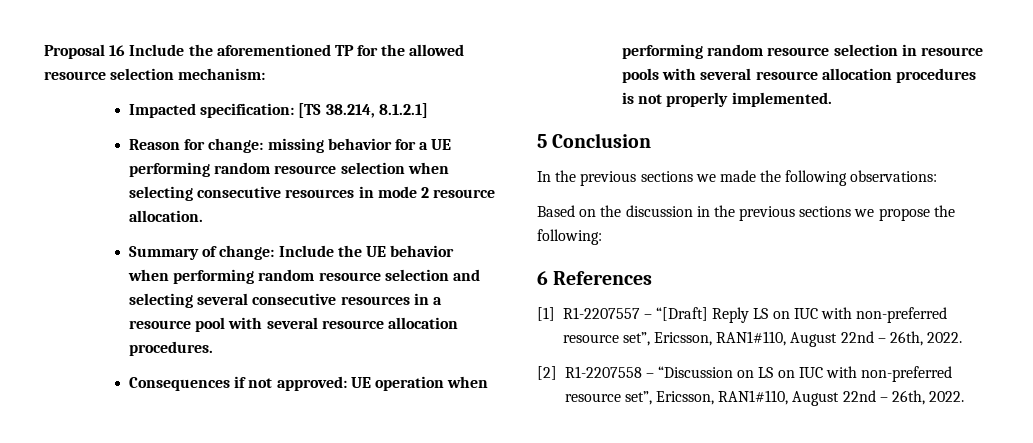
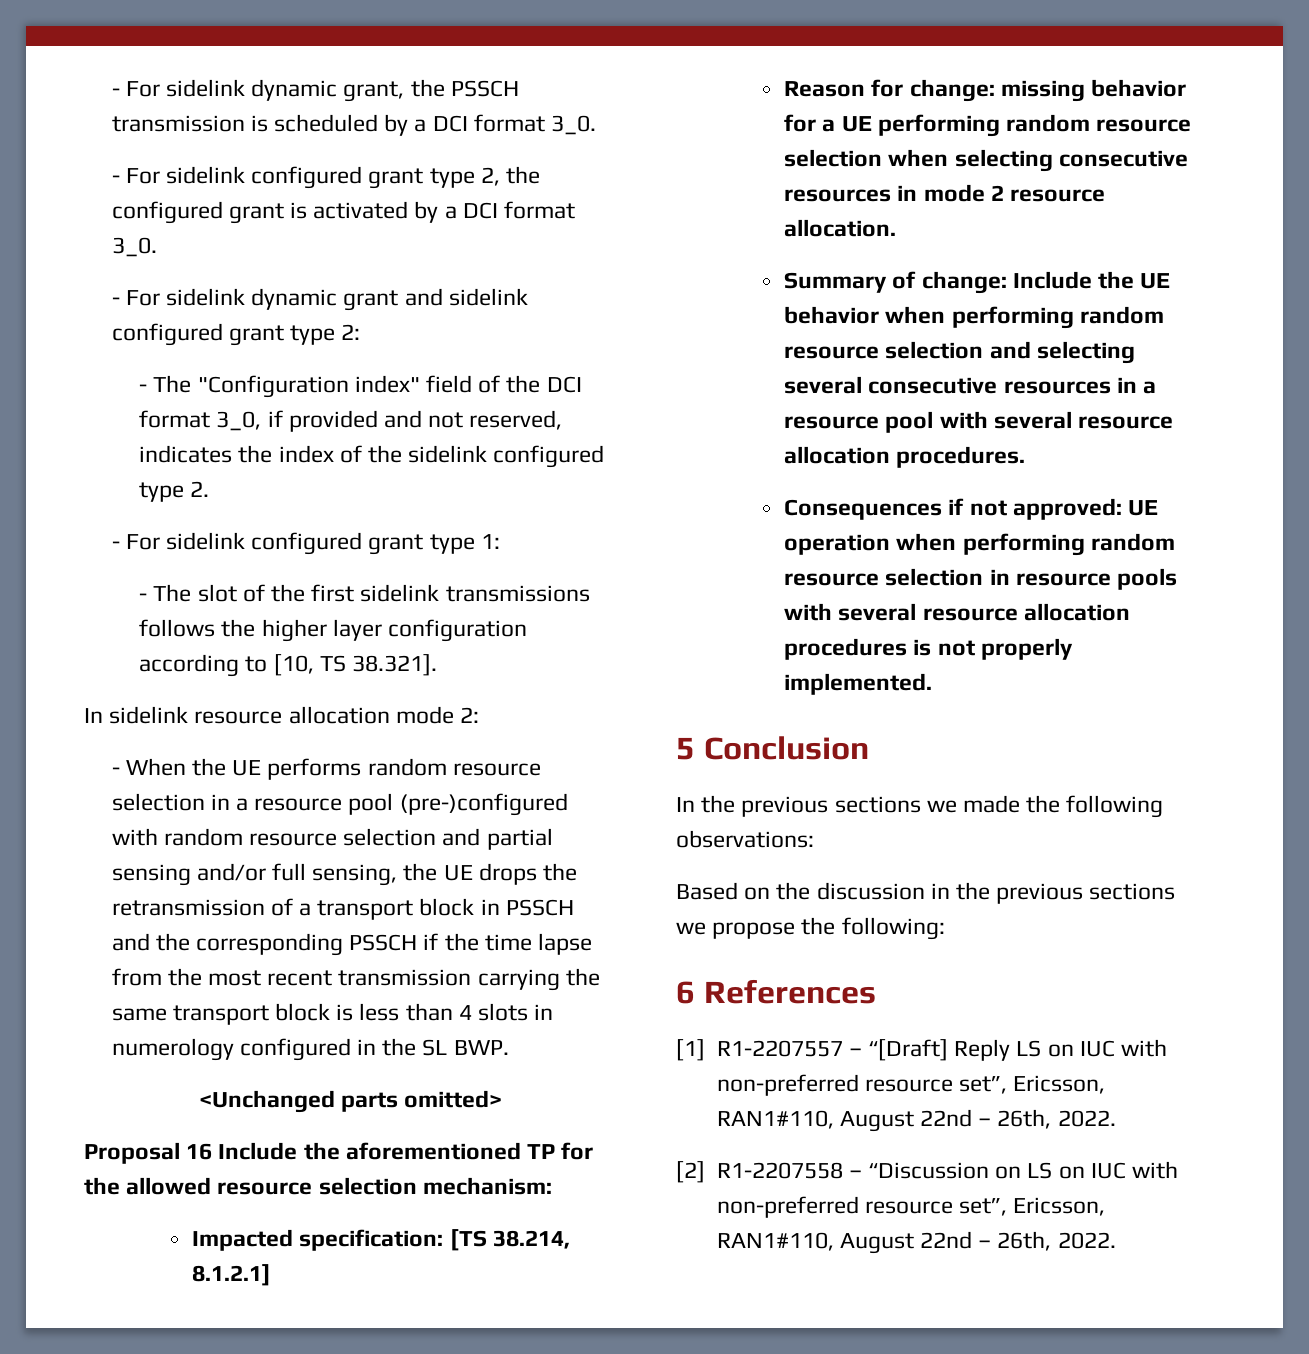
+ - For sidelink dynamic grant, the PSSCH transmission is scheduled by a DCI format 3_0.
+ - For sidelink configured grant type 2, the configured grant is activated by a DCI format 3_0.
+ - For sidelink dynamic grant and sidelink configured grant type 2:
+ - The "Configuration index" field of the DCI format 3_0, if provided and not reserved, indicates the index of the sidelink configured type 2.
+ - For sidelink configured grant type 1:
+ - The slot of the first sidelink transmissions follows the higher layer configuration according to [10, TS 38.321].
+ In sidelink resource allocation mode 2:
+ - When the UE performs random resource selection in a resource pool (pre-)configured with random resource selection and partial sensing and/or full sensing, the UE drops the retransmission of a transport block in PSSCH and the corresponding PSSCH if the time lapse from the most recent transmission carrying the same transport block is less than 4 slots in numerology configured in the SL BWP.
+ <Unchanged parts omitted>

